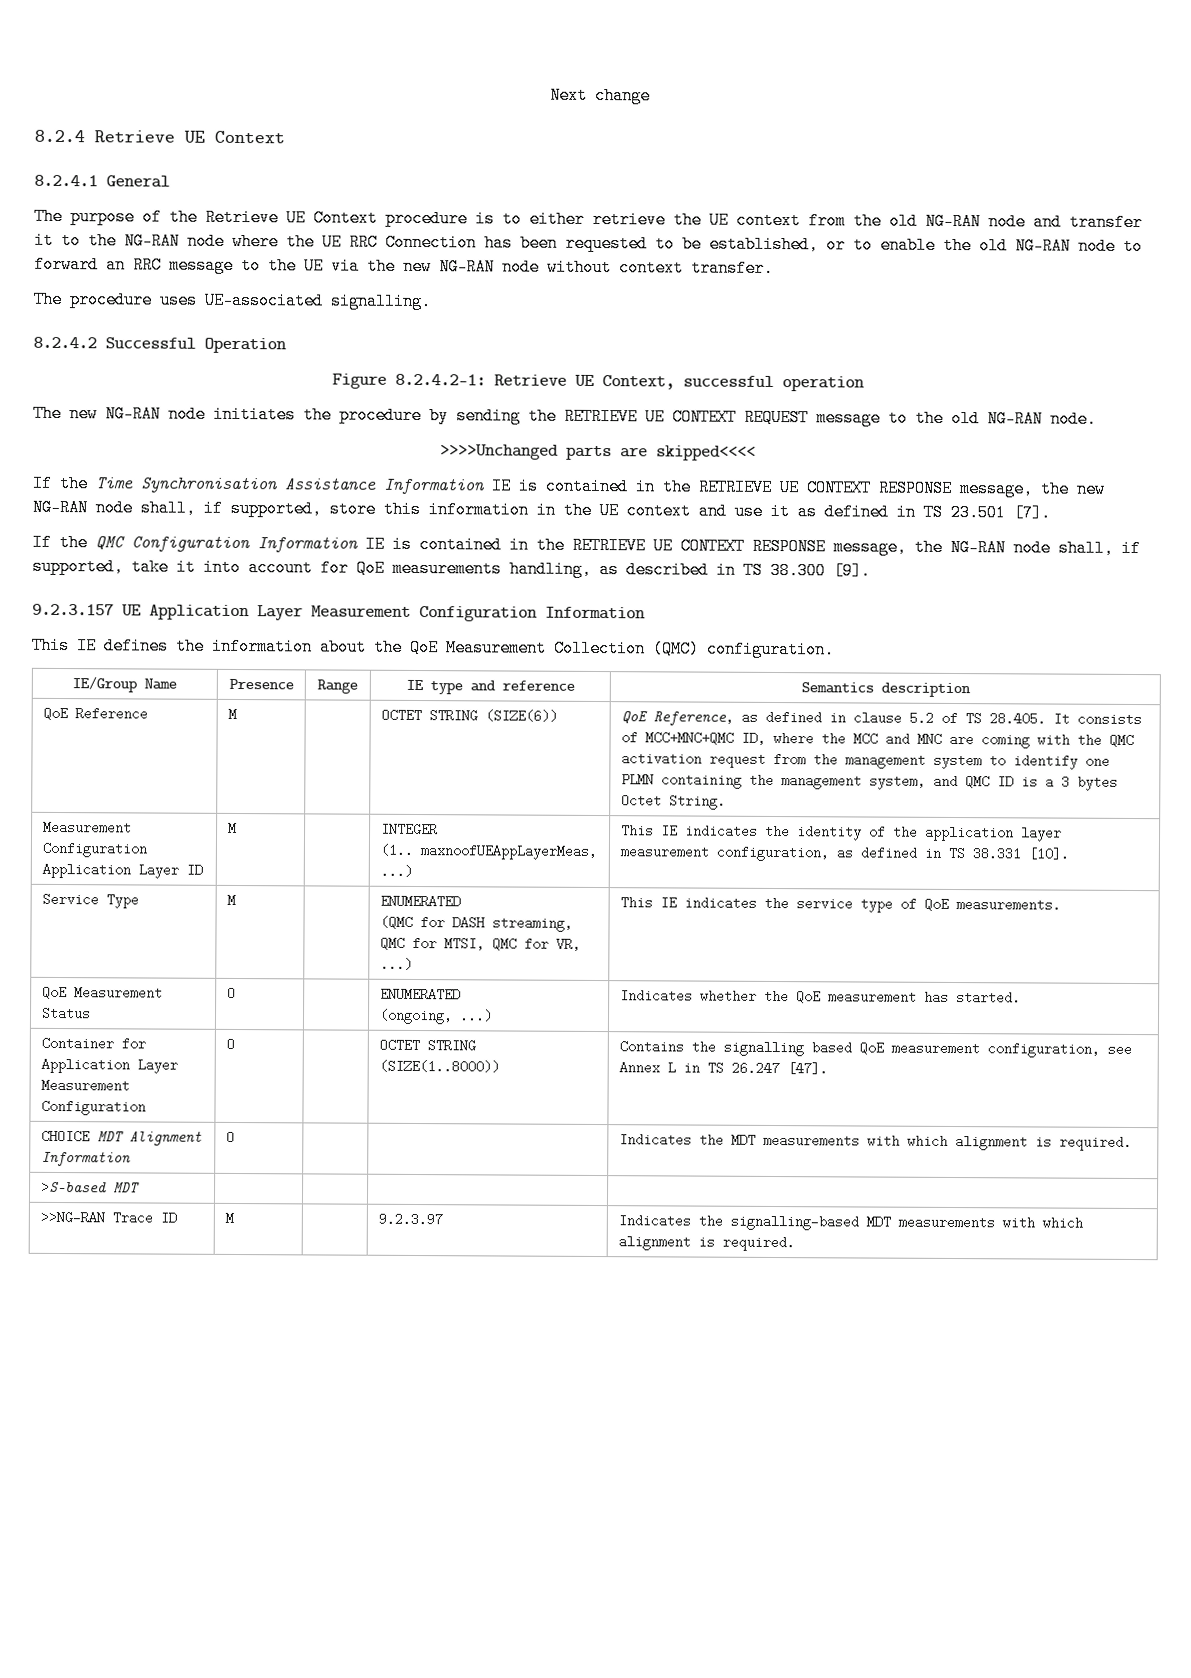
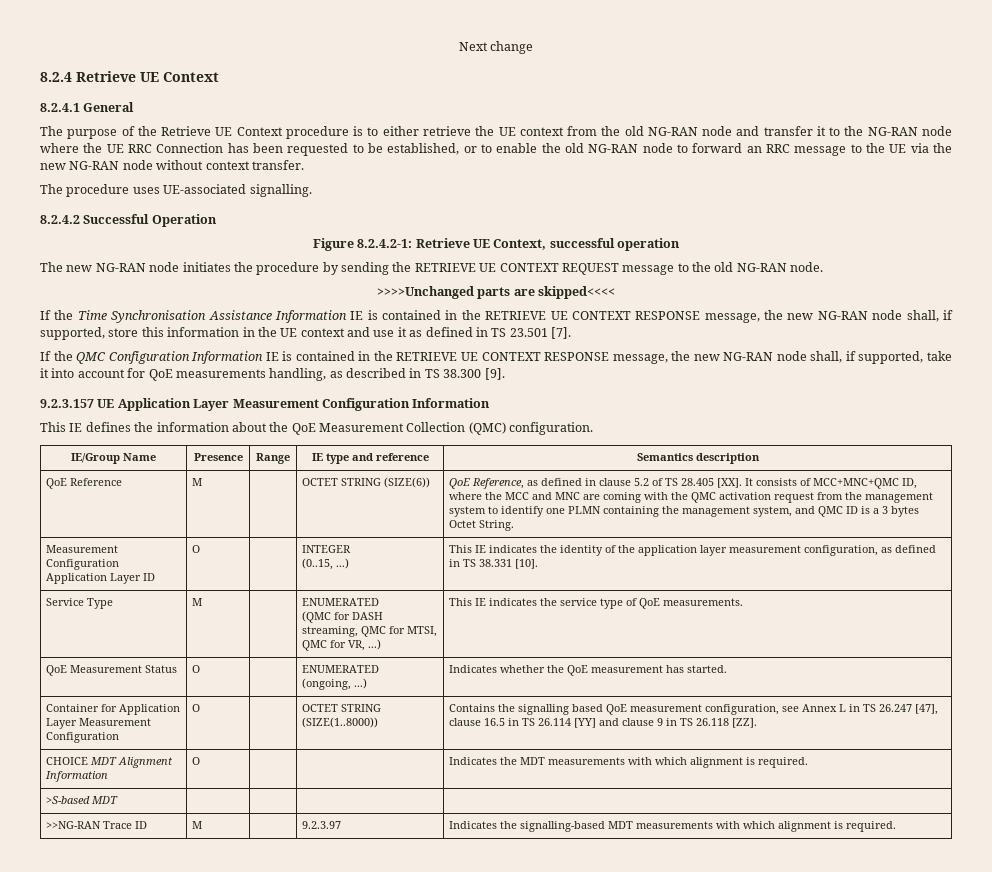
- If the QMC Configuration Information IE is contained in the RETRIEVE UE CONTEXT RESPONSE message, the NG-RAN node shall, if supported, take it into account for QoE measurements handling, as described in TS 38.300 [9].
+ If the QMC Configuration Information IE is contained in the RETRIEVE UE CONTEXT RESPONSE message, the new NG-RAN node shall, if supported, take it into account for QoE measurements handling, as described in TS 38.300 [9].
- QoE Reference, as defined in clause 5.2 of TS 28.405. It consists of MCC+MNC+QMC ID, where the MCC and MNC are coming with the QMC activation request from the management system to identify one PLMN containing the management system, and QMC ID is a 3 bytes Octet String.
+ QoE Reference, as defined in clause 5.2 of TS 28.405 [XX]. It consists of MCC+MNC+QMC ID, where the MCC and MNC are coming with the QMC activation request from the management system to identify one PLMN containing the management system, and QMC ID is a 3 bytes Octet String.
- Measurement Configuration Application Layer ID | M | | INTEGER
- (1.. maxnoofUEAppLayerMeas, ...) | This IE indicates the identity of the application layer measurement configuration, as defined in TS 38.331 [10].
+ Measurement Configuration Application Layer ID | O | | INTEGER
+ (0..15, ...) | This IE indicates the identity of the application layer measurement configuration, as defined in TS 38.331 [10].
- Container for Application Layer Measurement Configuration | O | | OCTET STRING (SIZE(1..8000)) | Contains the signalling based QoE measurement configuration, see Annex L in TS 26.247 [47].
+ Container for Application Layer Measurement Configuration | O | | OCTET STRING (SIZE(1..8000)) | Contains the signalling based QoE measurement configuration, see Annex L in TS 26.247 [47], clause 16.5 in TS 26.114 [YY] and clause 9 in TS 26.118 [ZZ].

